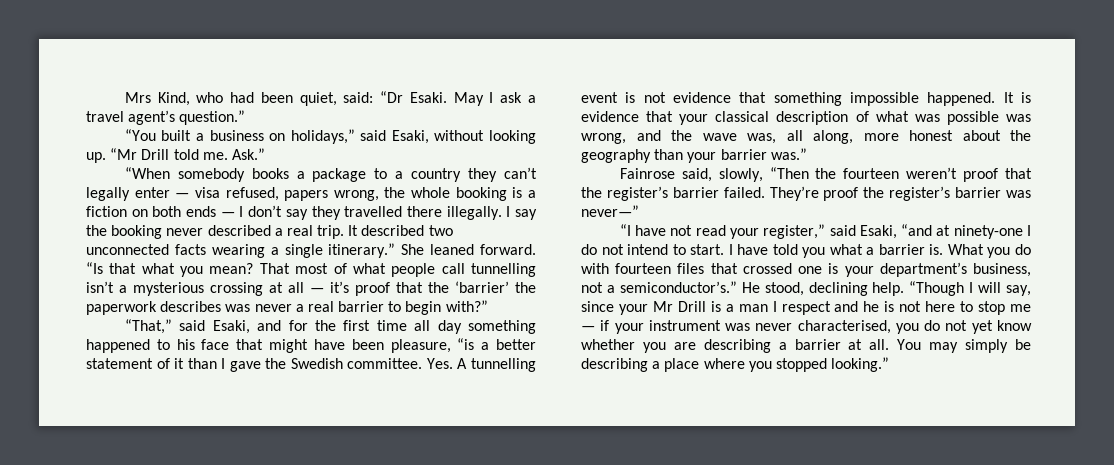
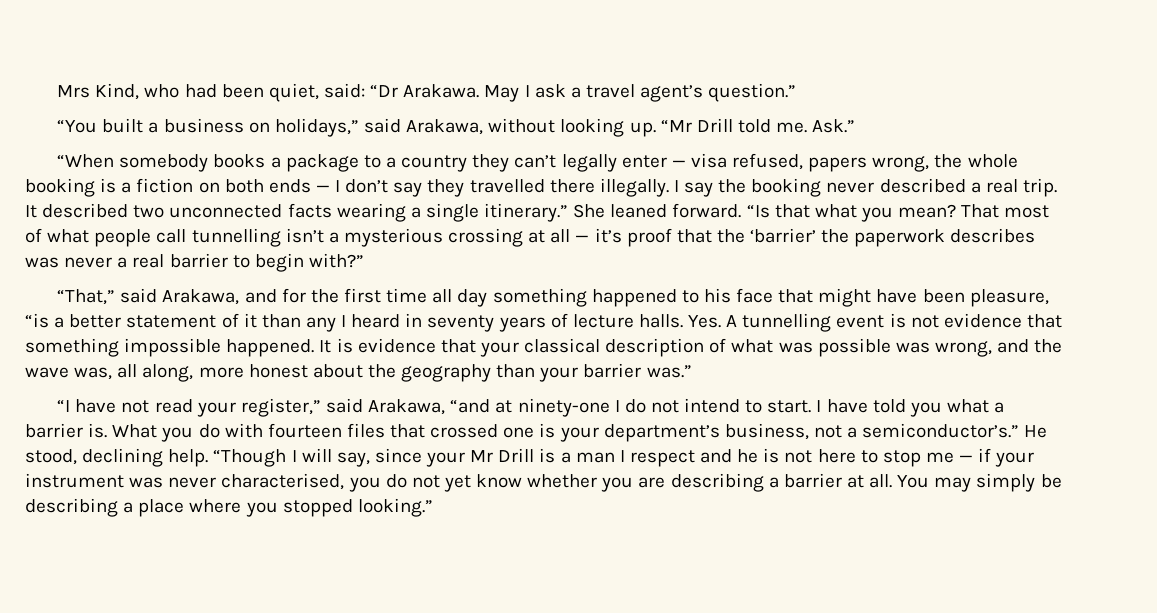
- Mrs Kind, who had been quiet, said: “Dr Esaki.
+ Mrs Kind, who had been quiet, said: “Dr Arakawa.
- “You built a business on holidays,” said Esaki, without looking up.
+ “You built a business on holidays,” said Arakawa, without looking up.
- “That,” said Esaki, and for the first time all day something happened to his face that might have been pleasure, “is a better statement of it than I gave the Swedish committee.
+ “That,” said Arakawa, and for the first time all day something happened to his face that might have been pleasure, “is a better statement of it than any I heard in seventy years of lecture halls.
- Fainrose said, slowly, “Then the fourteen weren’t proof that the register’s barrier failed. They’re proof the register’s barrier was never—”
- “I have not read your register,” said Esaki, “and at ninety-one I do not intend to start.
+ “I have not read your register,” said Arakawa, “and at ninety-one I do not intend to start.

